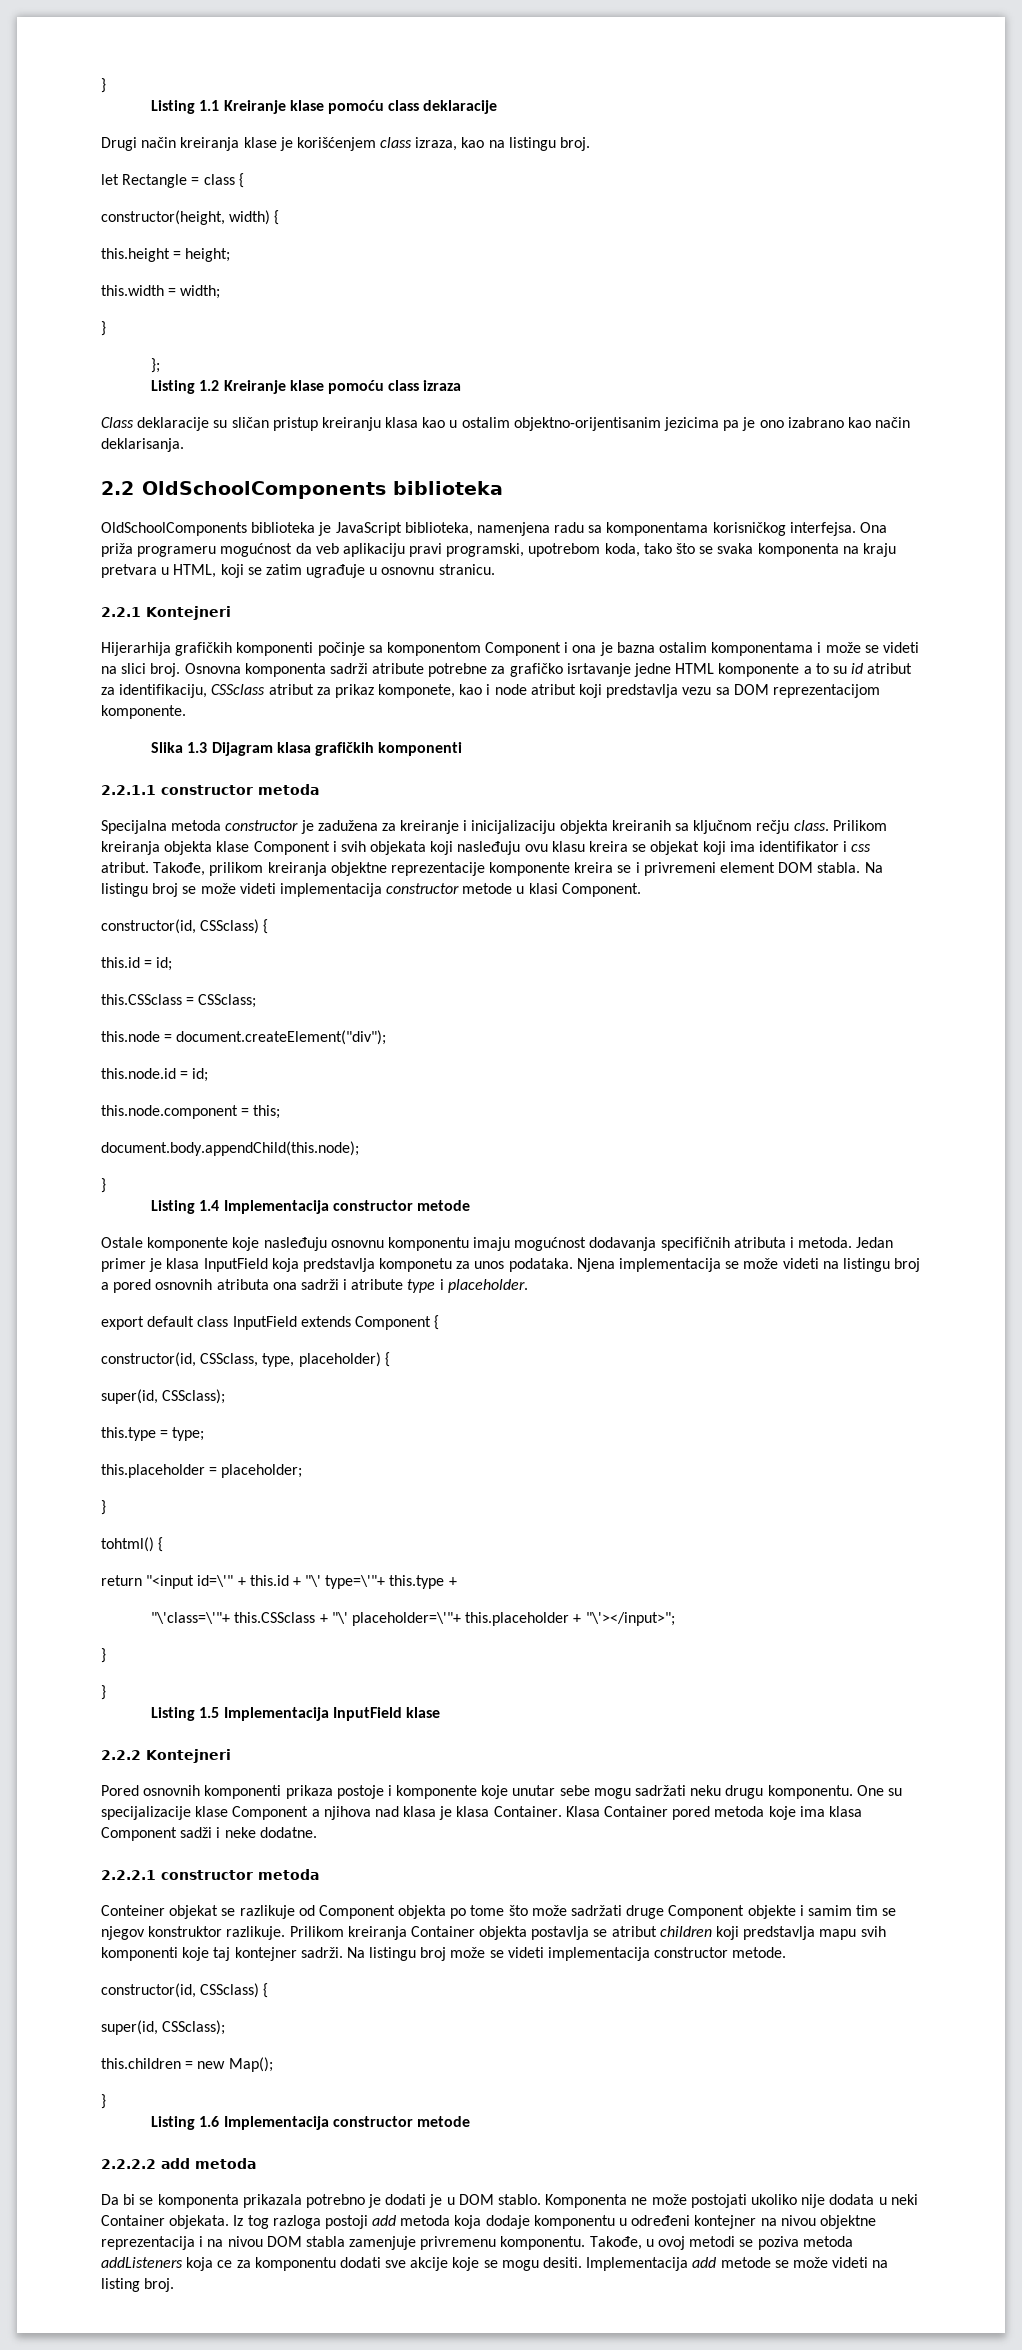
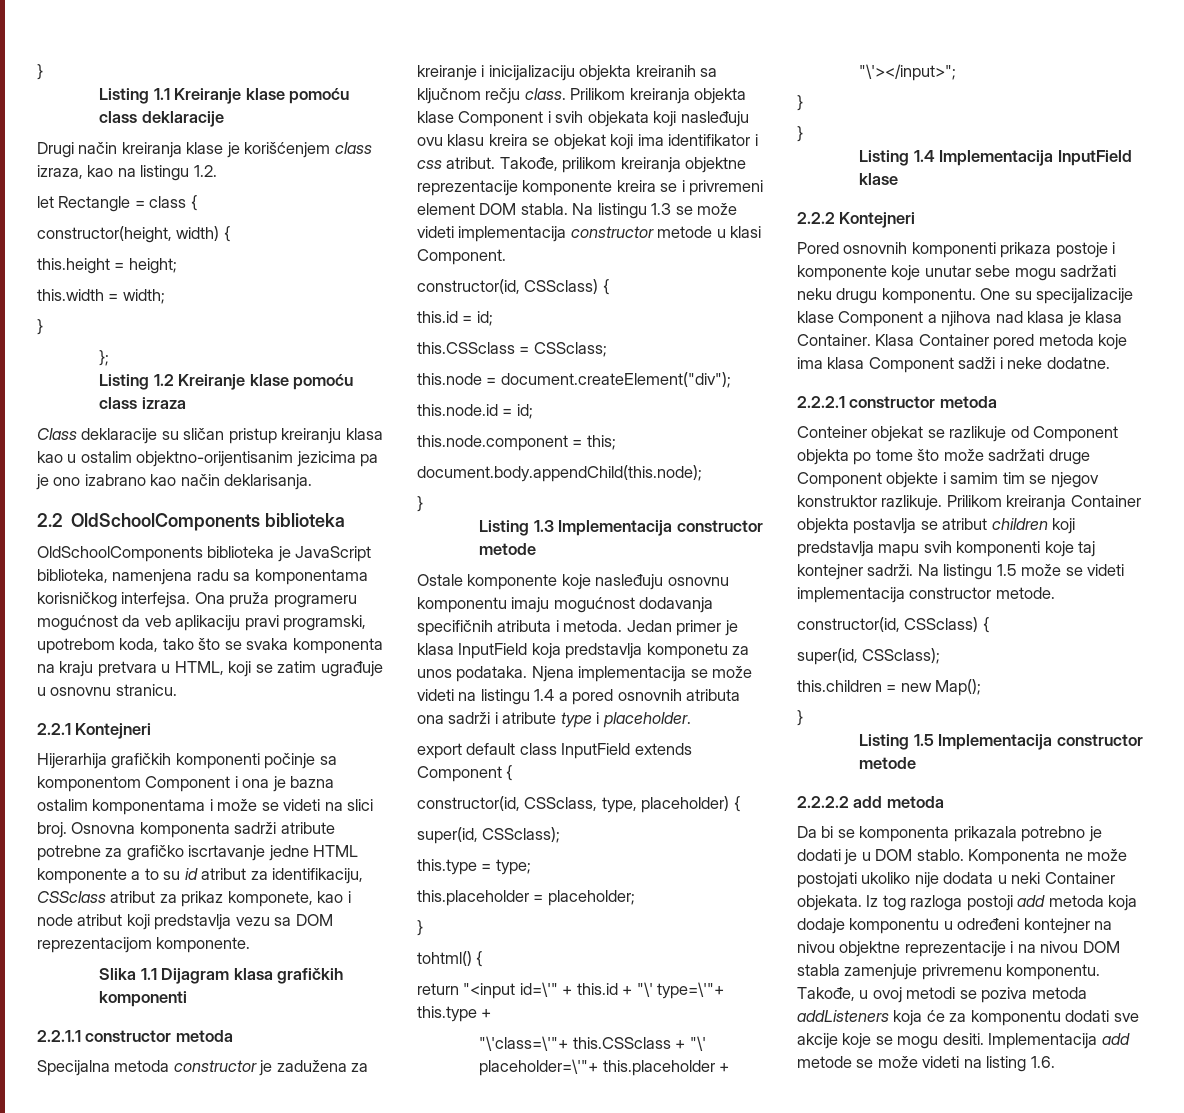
- Drugi način kreiranja klase je korišćenjem class izraza, kao na listingu broj.
+ Drugi način kreiranja klase je korišćenjem class izraza, kao na listingu 1.2.
- Ona priža programeru mogućnost da veb aplikaciju pravi programski, upotrebom koda, tako što se svaka komponenta na kraju pretvara u HTML, koji se zatim ugrađuje u osnovnu stranicu.
+ Ona pruža programeru mogućnost da veb aplikaciju pravi programski, upotrebom koda, tako što se svaka komponenta na kraju pretvara u HTML, koji se zatim ugrađuje u osnovnu stranicu.
- Osnovna komponenta sadrži atribute potrebne za grafičko isrtavanje jedne HTML komponente a to su id atribut za identifikaciju, CSSclass atribut za prikaz komponete, kao i node atribut koji predstavlja vezu sa DOM reprezentacijom komponente.
+ Osnovna komponenta sadrži atribute potrebne za grafičko iscrtavanje jedne HTML komponente a to su id atribut za identifikaciju, CSSclass atribut za prikaz komponete, kao i node atribut koji predstavlja vezu sa DOM reprezentacijom komponente.
- Slika 1.3 Dijagram klasa grafičkih komponenti
+ Slika 1.1 Dijagram klasa grafičkih komponenti
- Na listingu broj se može videti implementacija constructor metode u klasi Component.
+ Na listingu 1.3 se može videti implementacija constructor metode u klasi Component.
- Listing 1.4 Implementacija constructor metode
+ Listing 1.3 Implementacija constructor metode
- Njena implementacija se može videti na listingu broj a pored osnovnih atributa ona sadrži i atribute type i placeholder.
+ Njena implementacija se može videti na listingu 1.4 a pored osnovnih atributa ona sadrži i atribute type i placeholder.
- Listing 1.5 Implementacija InputField klase
+ Listing 1.4 Implementacija InputField klase
- Na listingu broj može se videti implementacija constructor metode.
+ Na listingu 1.5 može se videti implementacija constructor metode.
- Listing 1.6 Implementacija constructor metode
+ Listing 1.5 Implementacija constructor metode
- Iz tog razloga postoji add metoda koja dodaje komponentu u određeni kontejner na nivou objektne reprezentacija i na nivou DOM stabla zamenjuje privremenu komponentu.
+ Iz tog razloga postoji add metoda koja dodaje komponentu u određeni kontejner na nivou objektne reprezentacije i na nivou DOM stabla zamenjuje privremenu komponentu.
- Takođe, u ovoj metodi se poziva metoda addListeners koja ce za komponentu dodati sve akcije koje se mogu desiti.
+ Takođe, u ovoj metodi se poziva metoda addListeners koja će za komponentu dodati sve akcije koje se mogu desiti.
- Implementacija add metode se može videti na listing broj.
+ Implementacija add metode se može videti na listing 1.6.

